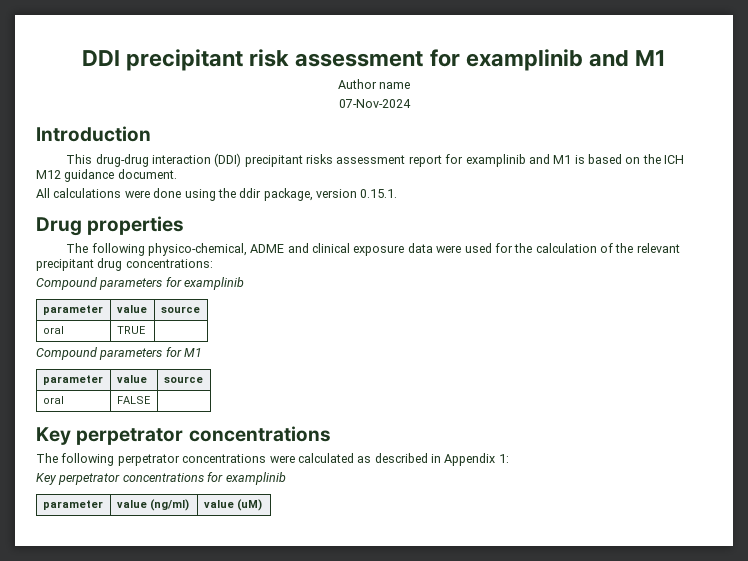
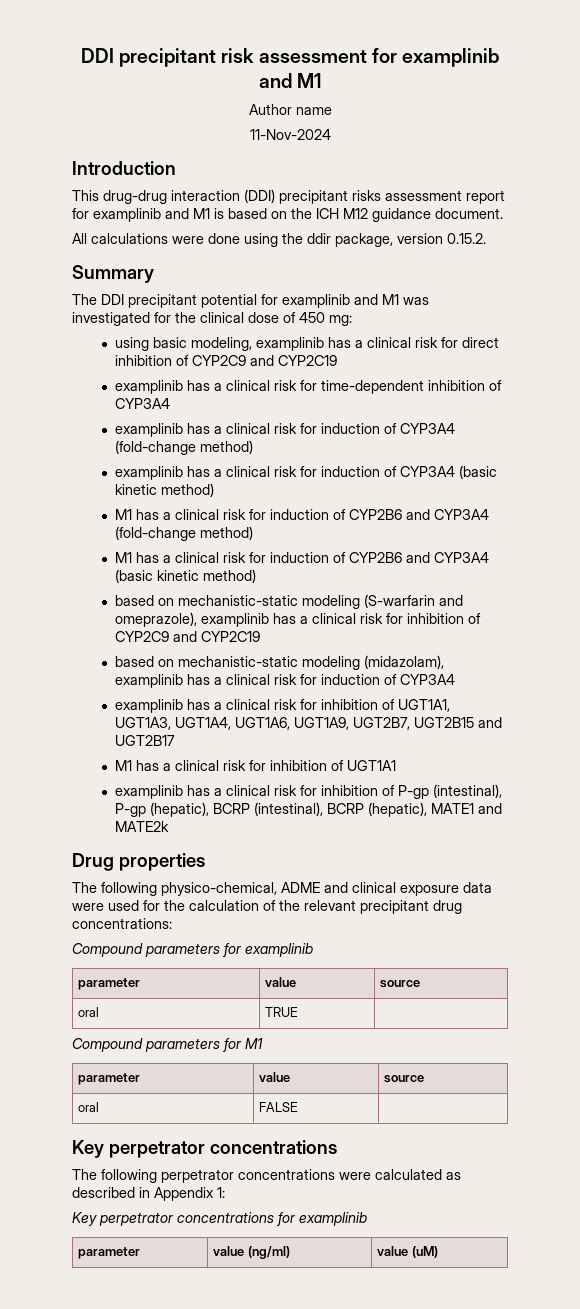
- 07-Nov-2024
+ 11-Nov-2024
- All calculations were done using the ddir package, version 0.15.1.
+ All calculations were done using the ddir package, version 0.15.2.
+ Summary
+ The DDI precipitant potential for examplinib and M1 was investigated for the clinical dose of 450 mg:
+ using basic modeling, examplinib has a clinical risk for direct inhibition of CYP2C9 and CYP2C19
+ examplinib has a clinical risk for time-dependent inhibition of CYP3A4
+ examplinib has a clinical risk for induction of CYP3A4 (fold-change method)
+ examplinib has a clinical risk for induction of CYP3A4 (basic kinetic method)
+ M1 has a clinical risk for induction of CYP2B6 and CYP3A4 (fold-change method)
+ M1 has a clinical risk for induction of CYP2B6 and CYP3A4 (basic kinetic method)
+ based on mechanistic-static modeling (S-warfarin and omeprazole), examplinib has a clinical risk for inhibition of CYP2C9 and CYP2C19
+ based on mechanistic-static modeling (midazolam), examplinib has a clinical risk for induction of CYP3A4
+ examplinib has a clinical risk for inhibition of UGT1A1, UGT1A3, UGT1A4, UGT1A6, UGT1A9, UGT2B7, UGT2B15 and UGT2B17
+ M1 has a clinical risk for inhibition of UGT1A1
+ examplinib has a clinical risk for inhibition of P-gp (intestinal), P-gp (hepatic), BCRP (intestinal), BCRP (hepatic), MATE1 and MATE2k

